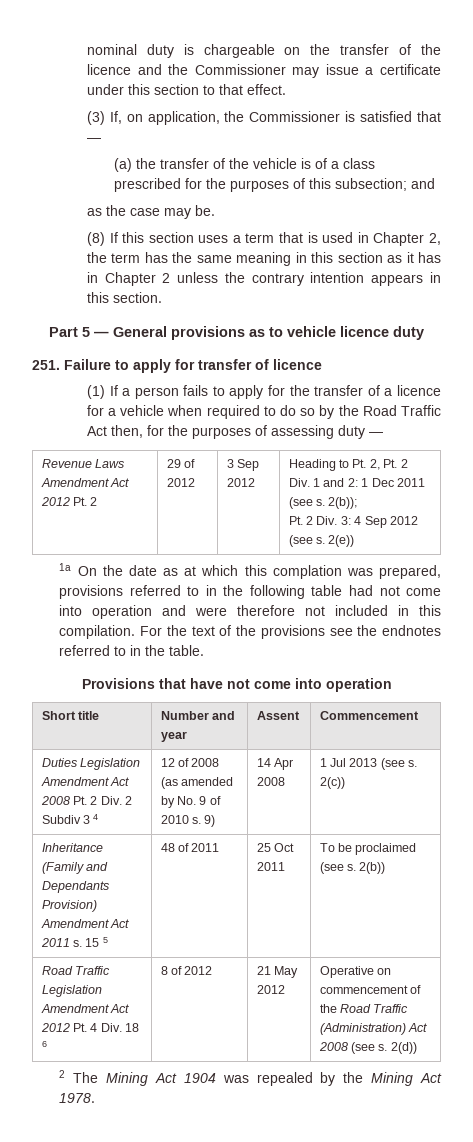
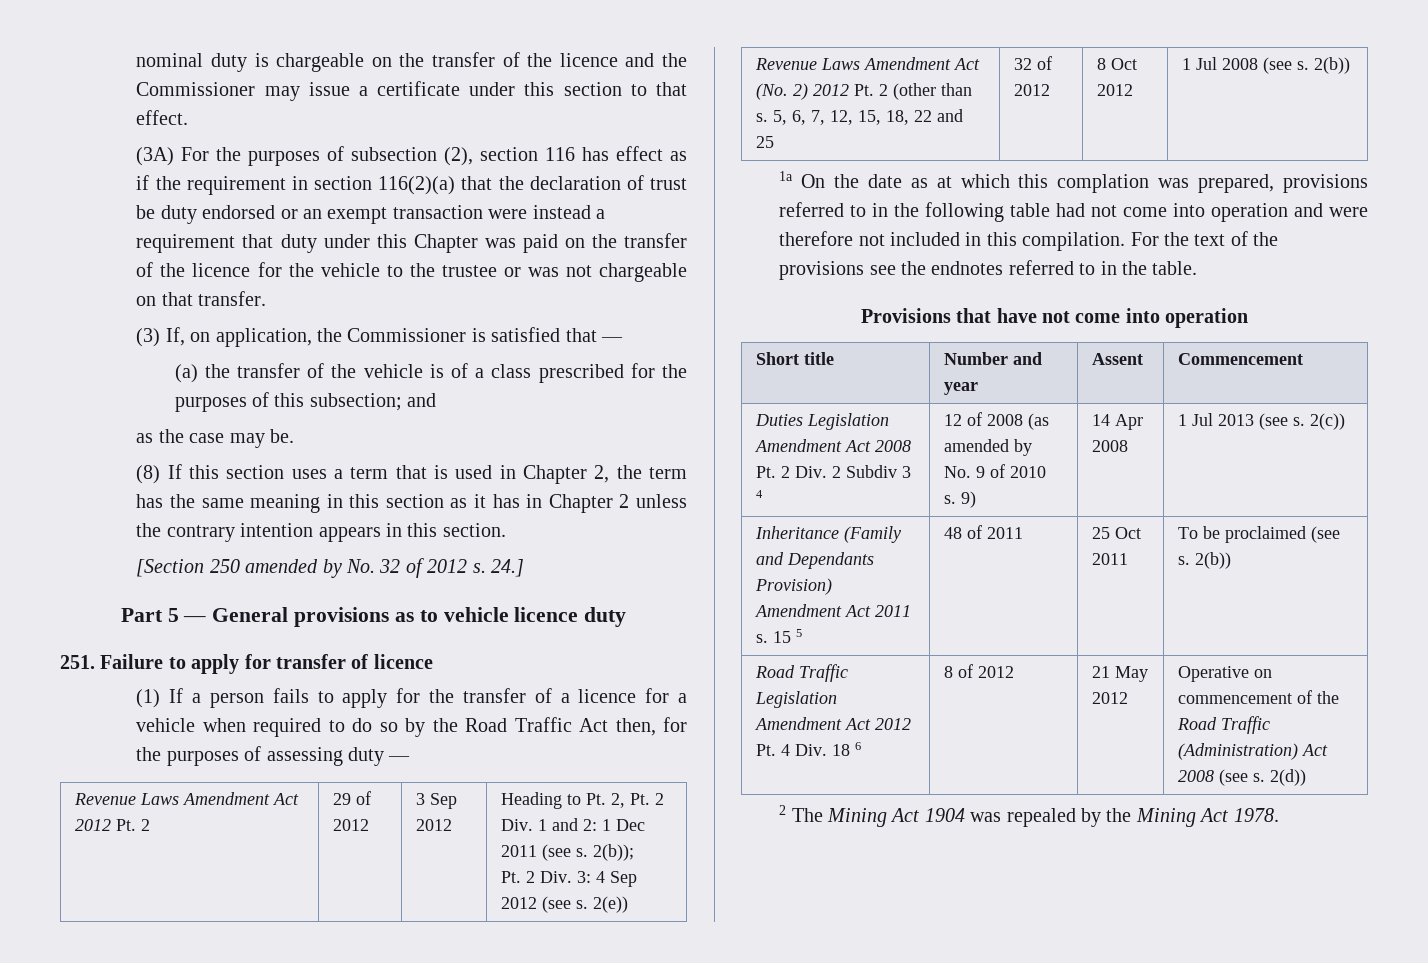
+ (3A) For the purposes of subsection (2), section 116 has effect as if the requirement in section 116(2)(a) that the declaration of trust be duty endorsed or an exempt transaction were instead a requirement that duty under this Chapter was paid on the transfer of the licence for the vehicle to the trustee or was not chargeable on that transfer.
+ [Section 250 amended by No. 32 of 2012 s. 24.]
+ Revenue Laws Amendment Act (No. 2) 2012 Pt. 2 (other than s. 5, 6, 7, 12, 15, 18, 22 and 25 | 32 of 2012 | 8 Oct 2012 | 1 Jul 2008 (see s. 2(b))

